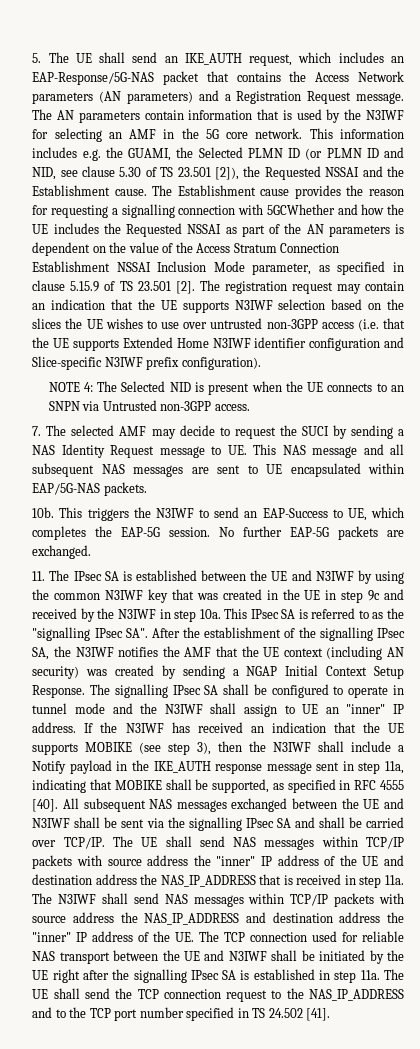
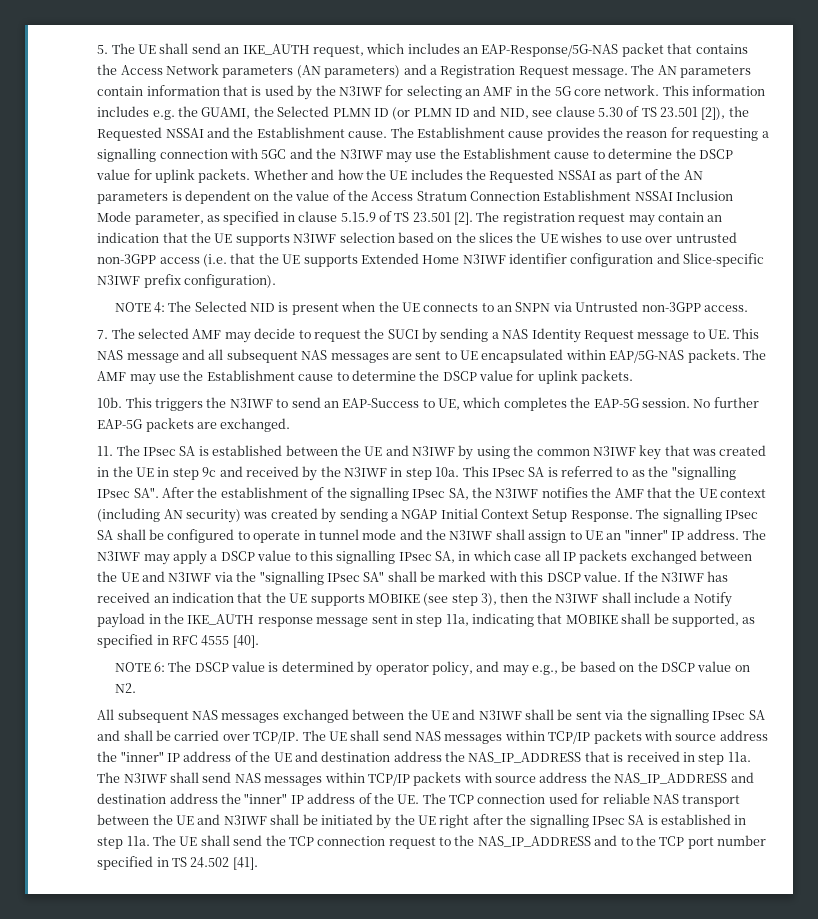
- The Establishment cause provides the reason for requesting a signalling connection with 5GCWhether and how the UE includes the Requested NSSAI as part of the AN parameters is dependent on the value of the Access Stratum Connection Establishment NSSAI Inclusion Mode parameter, as specified in clause 5.15.9 of TS 23.501 [2].
+ The Establishment cause provides the reason for requesting a signalling connection with 5GC and the N3IWF may use the Establishment cause to determine the DSCP value for uplink packets. Whether and how the UE includes the Requested NSSAI as part of the AN parameters is dependent on the value of the Access Stratum Connection Establishment NSSAI Inclusion Mode parameter, as specified in clause 5.15.9 of TS 23.501 [2].
+ The AMF may use the Establishment cause to determine the DSCP value for uplink packets.
+ The N3IWF may apply a DSCP value to this signalling IPsec SA, in which case all IP packets exchanged between the UE and N3IWF via the "signalling IPsec SA" shall be marked with this DSCP value.
- If the N3IWF has received an indication that the UE supports MOBIKE (see step 3), then the N3IWF shall include a Notify payload in the IKE_AUTH response message sent in step 11a, indicating that MOBIKE shall be supported, as specified in RFC 4555 [40]. All subsequent NAS messages exchanged between the UE and N3IWF shall be sent via the signalling IPsec SA and shall be carried over TCP/IP.
+ If the N3IWF has received an indication that the UE supports MOBIKE (see step 3), then the N3IWF shall include a Notify payload in the IKE_AUTH response message sent in step 11a, indicating that MOBIKE shall be supported, as specified in RFC 4555 [40].
+ NOTE 6: The DSCP value is determined by operator policy, and may e.g., be based on the DSCP value on N2.
+ All subsequent NAS messages exchanged between the UE and N3IWF shall be sent via the signalling IPsec SA and shall be carried over TCP/IP.

